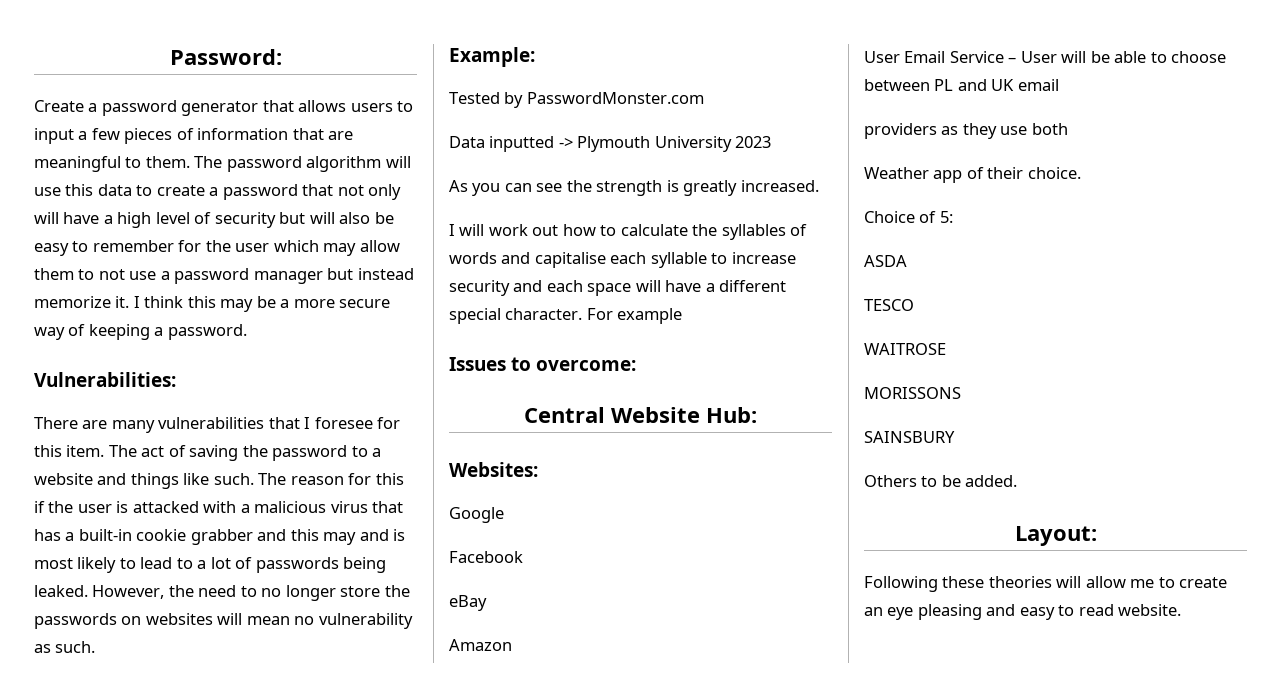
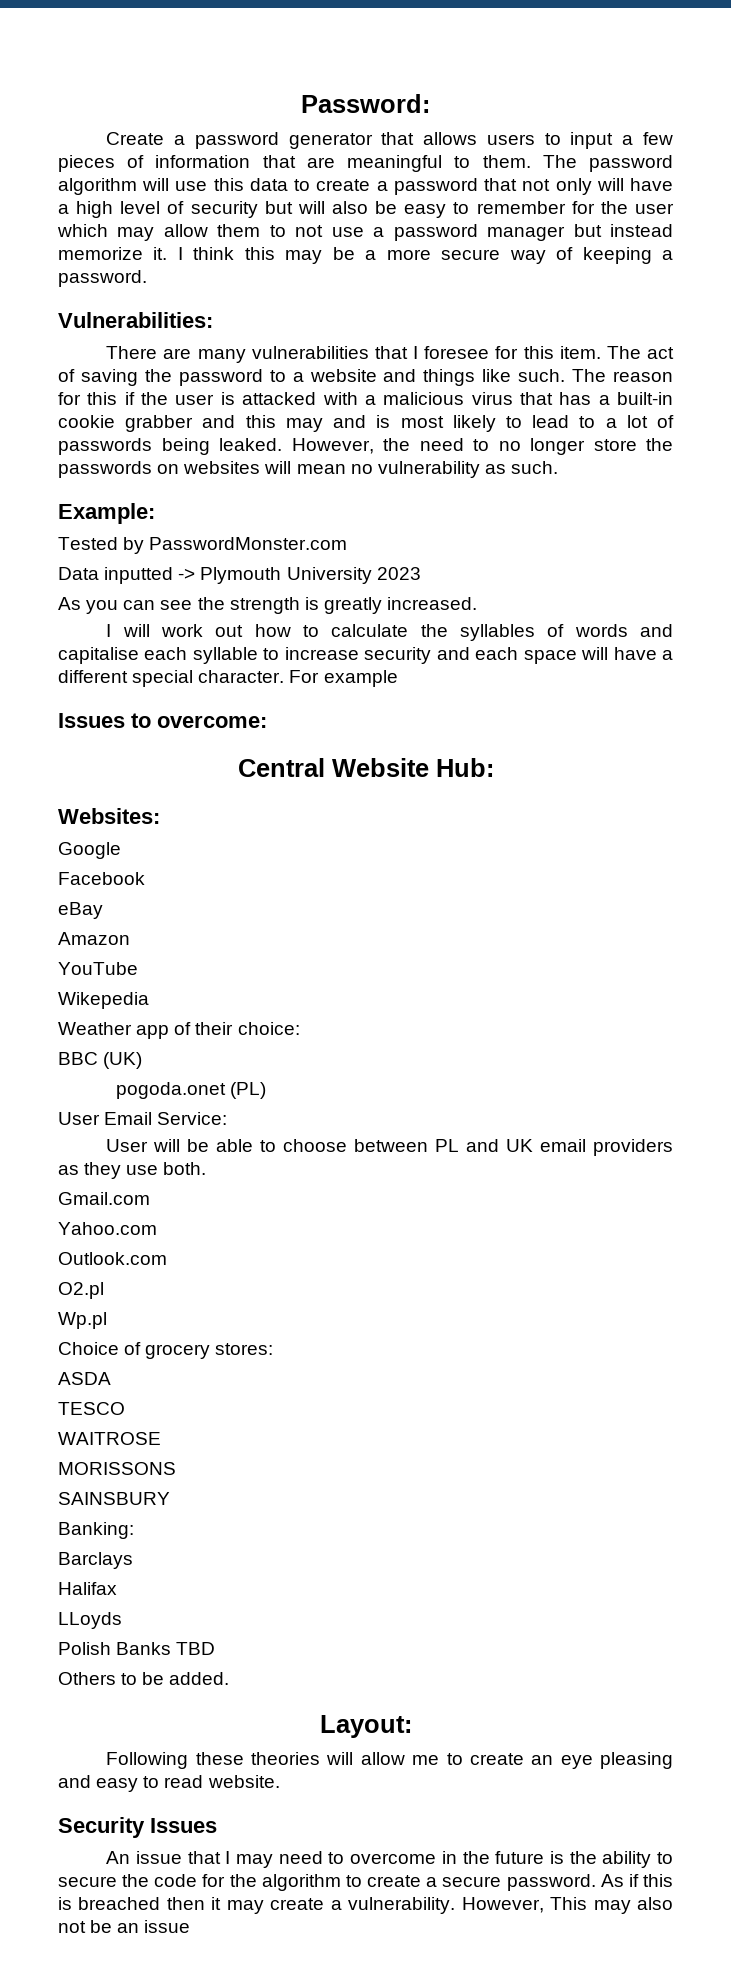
+ YouTube
+ Wikepedia
+ Weather app of their choice:
+ BBC (UK)
+ pogoda.onet (PL)
- User Email Service – User will be able to choose between PL and UK email
- providers as they use both
- Weather app of their choice.
+ User Email Service:
+ User will be able to choose between PL and UK email providers as they use both.
+ Gmail.com
+ Yahoo.com
+ Outlook.com
+ O2.pl
+ Wp.pl
- Choice of 5:
+ Choice of grocery stores:
+ Banking:
+ Barclays
+ Halifax
+ LLoyds
+ Polish Banks TBD
+ Security Issues
+ An issue that I may need to overcome in the future is the ability to secure the code for the algorithm to create a secure password. As if this is breached then it may create a vulnerability. However, This may also not be an issue

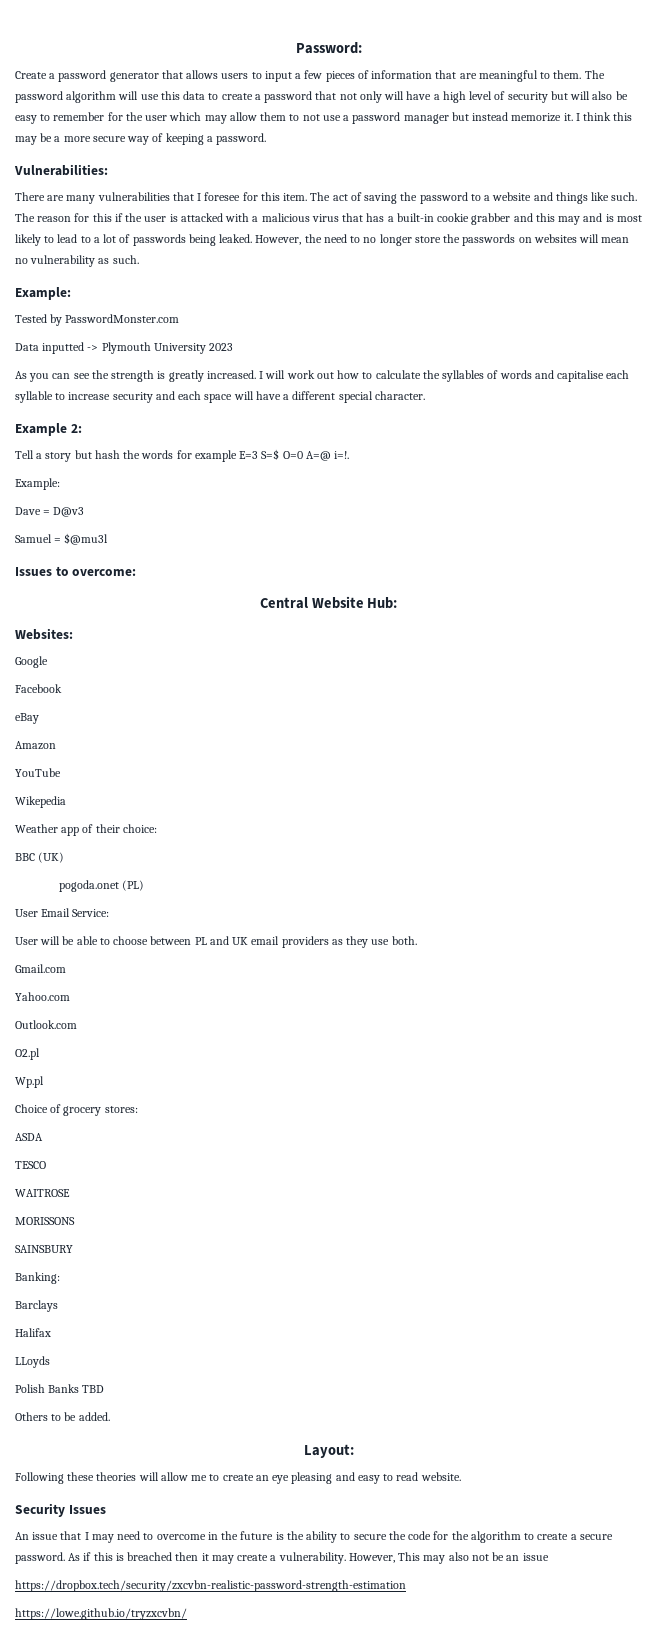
- As you can see the strength is greatly increased.
- I will work out how to calculate the syllables of words and capitalise each syllable to increase security and each space will have a different special character. For example
+ As you can see the strength is greatly increased. I will work out how to calculate the syllables of words and capitalise each syllable to increase security and each space will have a different special character.
+ Example 2:
+ Tell a story but hash the words for example E=3 S=$ O=0 A=@ i=!.
+ Example:
+ Dave = D@v3
+ Samuel = $@mu3l
+ https://dropbox.tech/security/zxcvbn-realistic-password-strength-estimation
+ https://lowe.github.io/tryzxcvbn/

